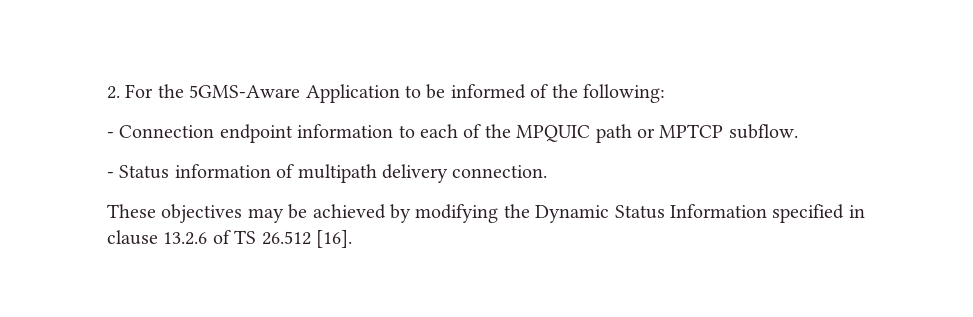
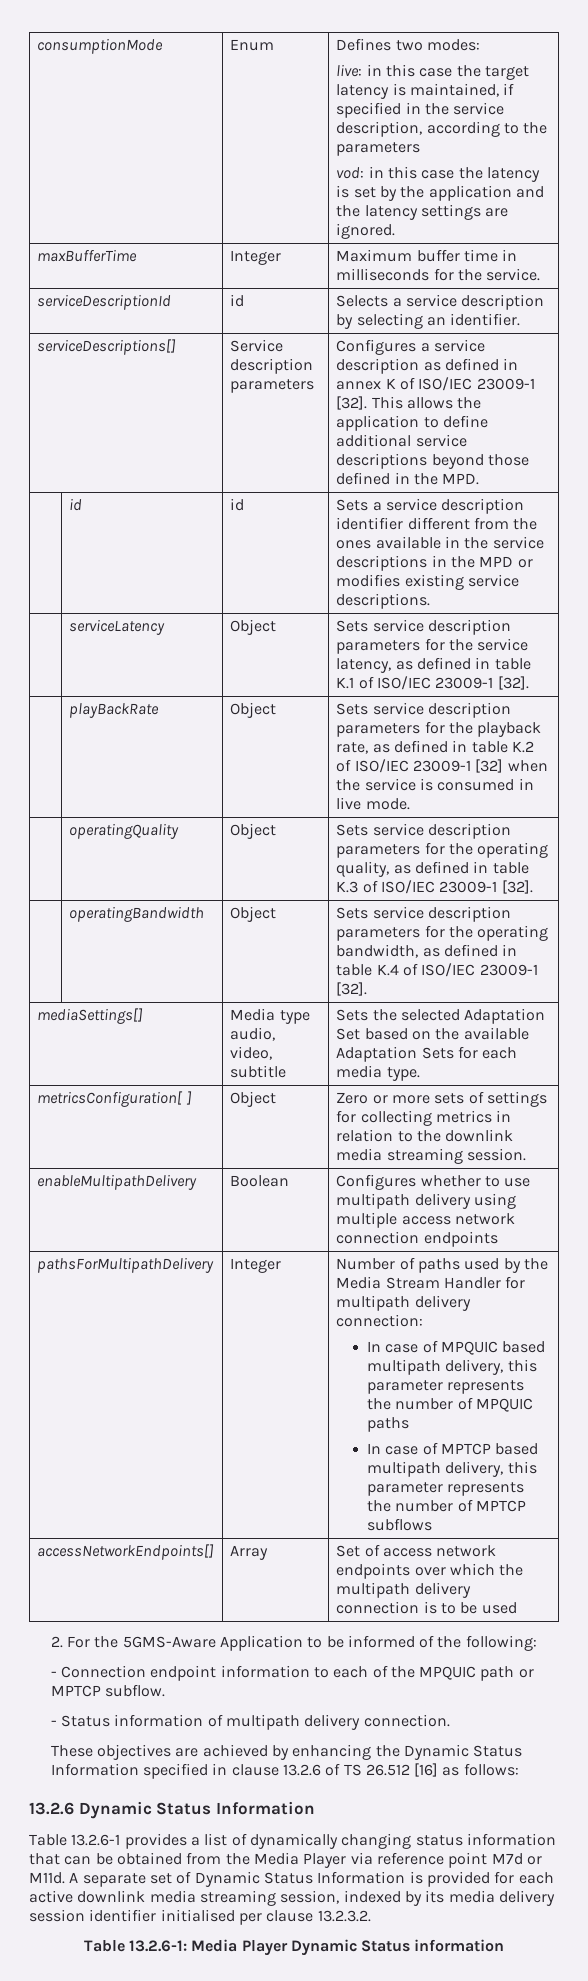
+ consumptionMode | Enum | Defines two modes:
+ live: in this case the target latency is maintained, if specified in the service description, according to the parameters
+ vod: in this case the latency is set by the application and the latency settings are ignored.
+ maxBufferTime | Integer | Maximum buffer time in milliseconds for the service.
+ serviceDescriptionId | id | Selects a service description by selecting an identifier.
+ serviceDescriptions[] | Service description parameters | Configures a service description as defined in annex K of ISO/IEC 23009-1 [32]. This allows the application to define additional service descriptions beyond those defined in the MPD.
+ | id | id | Sets a service description identifier different from the ones available in the service descriptions in the MPD or modifies existing service descriptions.
+ | serviceLatency | Object | Sets service description parameters for the service latency, as defined in table K.1 of ISO/IEC 23009-1 [32].
+ | playBackRate | Object | Sets service description parameters for the playback rate, as defined in table K.2 of ISO/IEC 23009-1 [32] when the service is consumed in live mode.
+ | operatingQuality | Object | Sets service description parameters for the operating quality, as defined in table K.3 of ISO/IEC 23009-1 [32].
+ | operatingBandwidth | Object | Sets service description parameters for the operating bandwidth, as defined in table K.4 of ISO/IEC 23009-1 [32].
+ mediaSettings[] | Media type audio, video, subtitle | Sets the selected Adaptation Set based on the available Adaptation Sets for each media type.
+ metricsConfiguration[ ] | Object | Zero or more sets of settings for collecting metrics in relation to the downlink media streaming session.
+ enableMultipathDelivery | Boolean | Configures whether to use multipath delivery using multiple access network connection endpoints
+ pathsForMultipathDelivery | Integer | Number of paths used by the Media Stream Handler for multipath delivery connection:
+ In case of MPQUIC based multipath delivery, this parameter represents the number of MPQUIC paths
+ In case of MPTCP based multipath delivery, this parameter represents the number of MPTCP subflows
+ accessNetworkEndpoints[] | Array | Set of access network endpoints over which the multipath delivery connection is to be used
- These objectives may be achieved by modifying the Dynamic Status Information specified in clause 13.2.6 of TS 26.512 [16].
+ These objectives are achieved by enhancing the Dynamic Status Information specified in clause 13.2.6 of TS 26.512 [16] as follows:
+ 13.2.6 Dynamic Status Information
+ Table 13.2.6-1 provides a list of dynamically changing status information that can be obtained from the Media Player via reference point M7d or M11d. A separate set of Dynamic Status Information is provided for each active downlink media streaming session, indexed by its media delivery session identifier initialised per clause 13.2.3.2.
+ Table 13.2.6-1: Media Player Dynamic Status information

